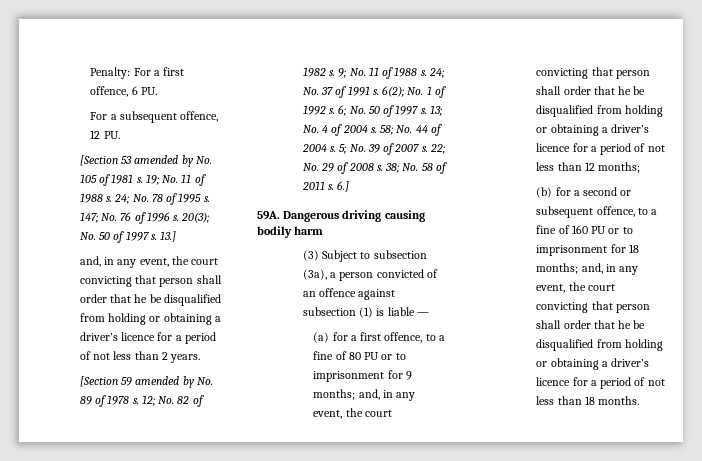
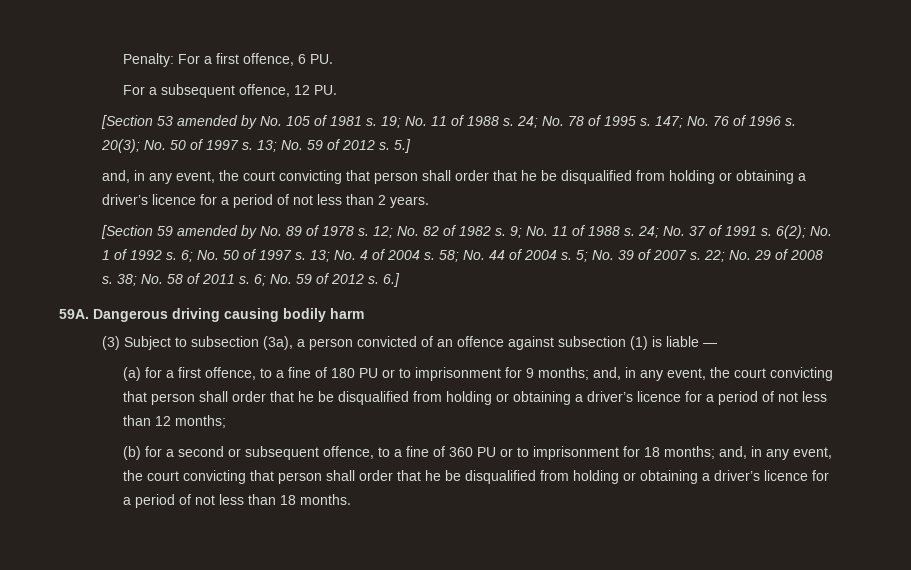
- 13.]
+ 13; No. 59 of 2012 s. 5.]
+ 6; No. 59 of 2012 s.
- (a) for a first offence, to a fine of 80 PU or to imprisonment for 9 months; and, in any event, the court convicting that person shall order that he be disqualified from holding or obtaining a driver’s licence for a period of not less than 12 months;
+ (a) for a first offence, to a fine of 180 PU or to imprisonment for 9 months; and, in any event, the court convicting that person shall order that he be disqualified from holding or obtaining a driver’s licence for a period of not less than 12 months;
- (b) for a second or subsequent offence, to a fine of 160 PU or to imprisonment for 18 months; and, in any event, the court convicting that person shall order that he be disqualified from holding or obtaining a driver’s licence for a period of not less than 18 months.
+ (b) for a second or subsequent offence, to a fine of 360 PU or to imprisonment for 18 months; and, in any event, the court convicting that person shall order that he be disqualified from holding or obtaining a driver’s licence for a period of not less than 18 months.

